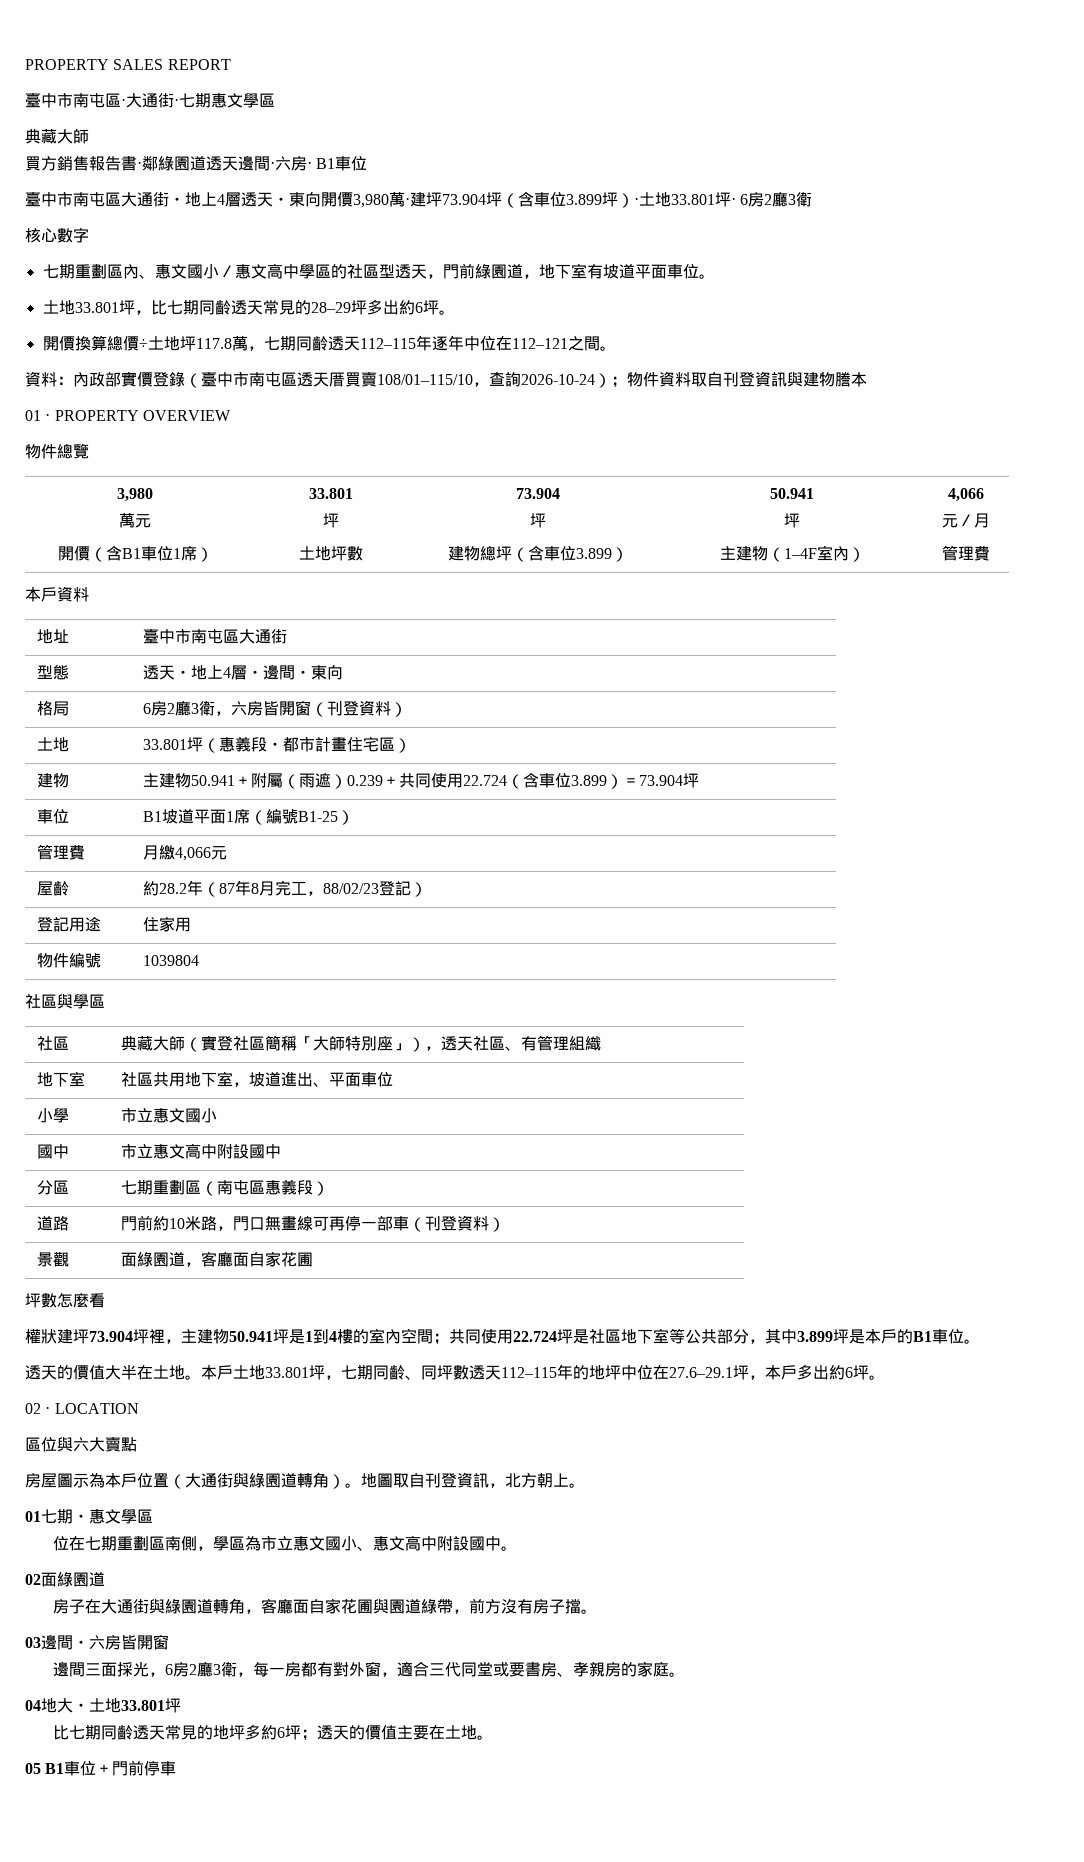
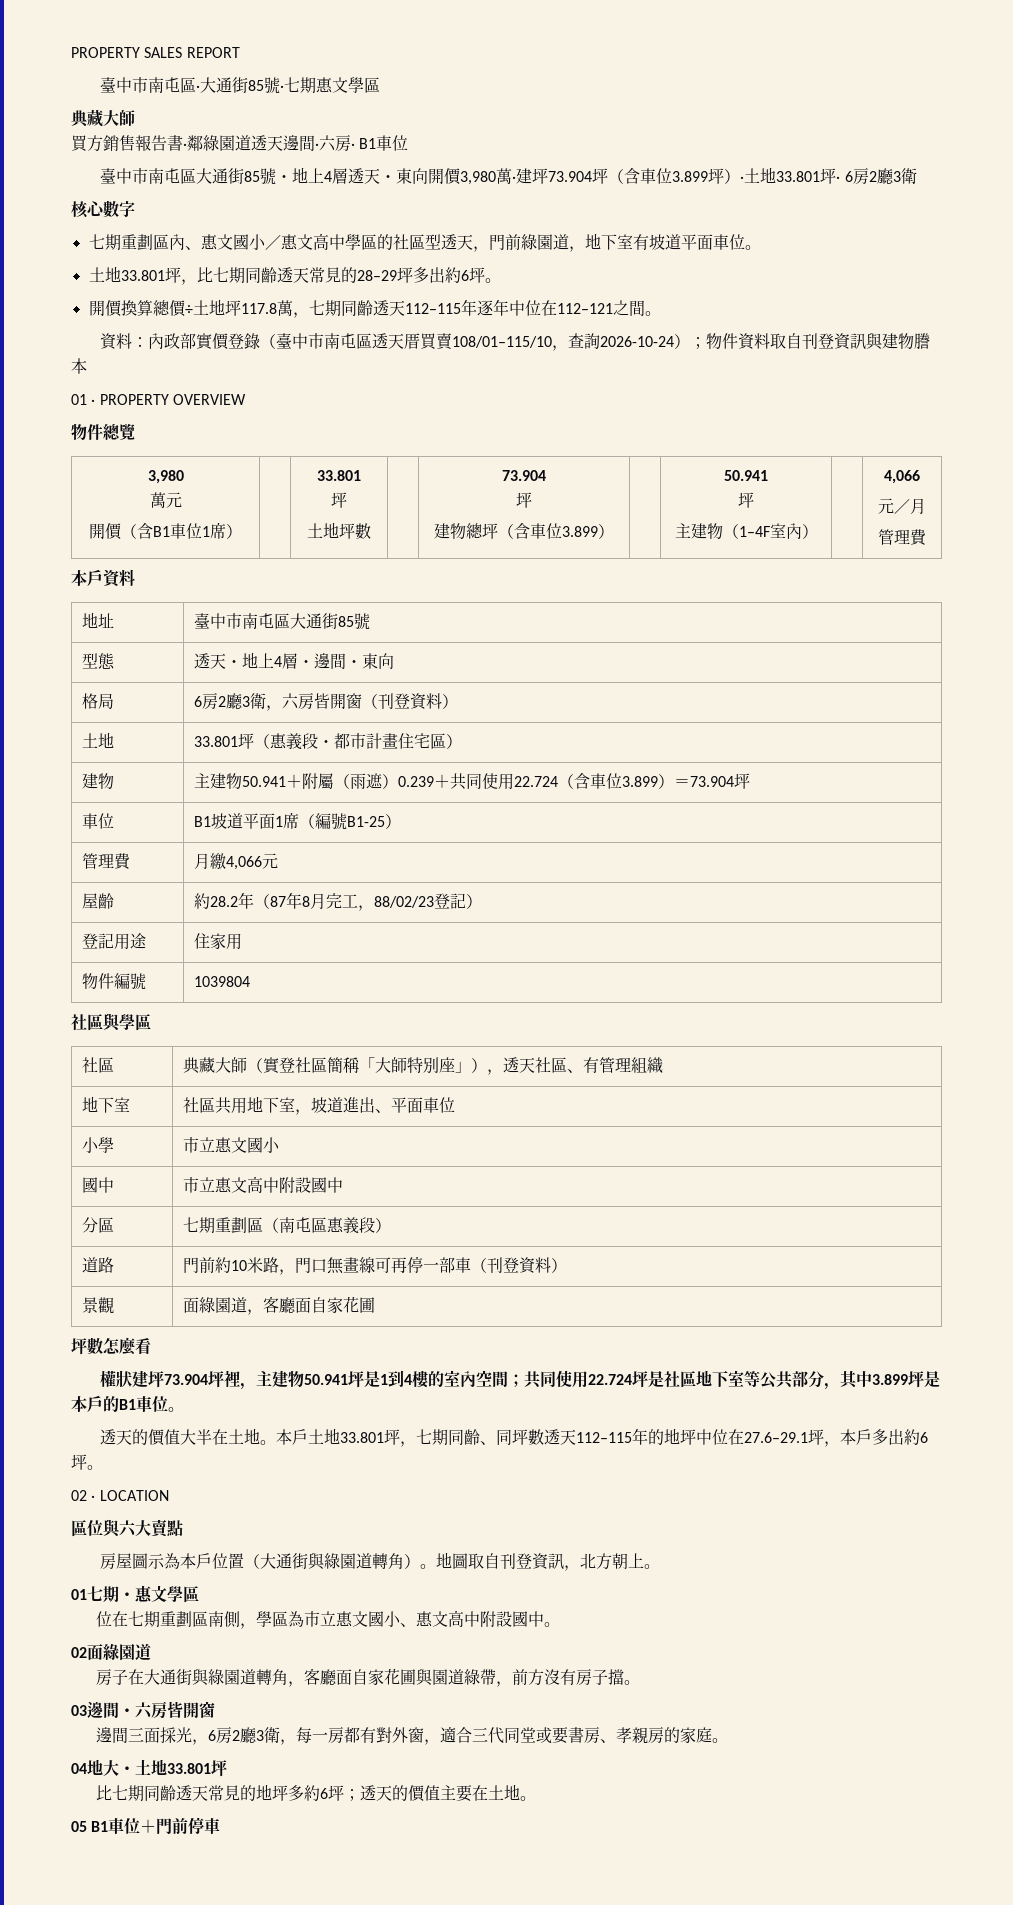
- 臺中市南屯區·大通街·七期惠文學區
+ 臺中市南屯區·大通街85號·七期惠文學區
- 臺中市南屯區大通街・地上4層透天・東向開價3,980萬·建坪73.904坪（含車位3.899坪）·土地33.801坪· 6房2廳3衛
+ 臺中市南屯區大通街85號・地上4層透天・東向開價3,980萬·建坪73.904坪（含車位3.899坪）·土地33.801坪· 6房2廳3衛
- 地址 | 臺中市南屯區大通街
+ 地址 | 臺中市南屯區大通街85號

